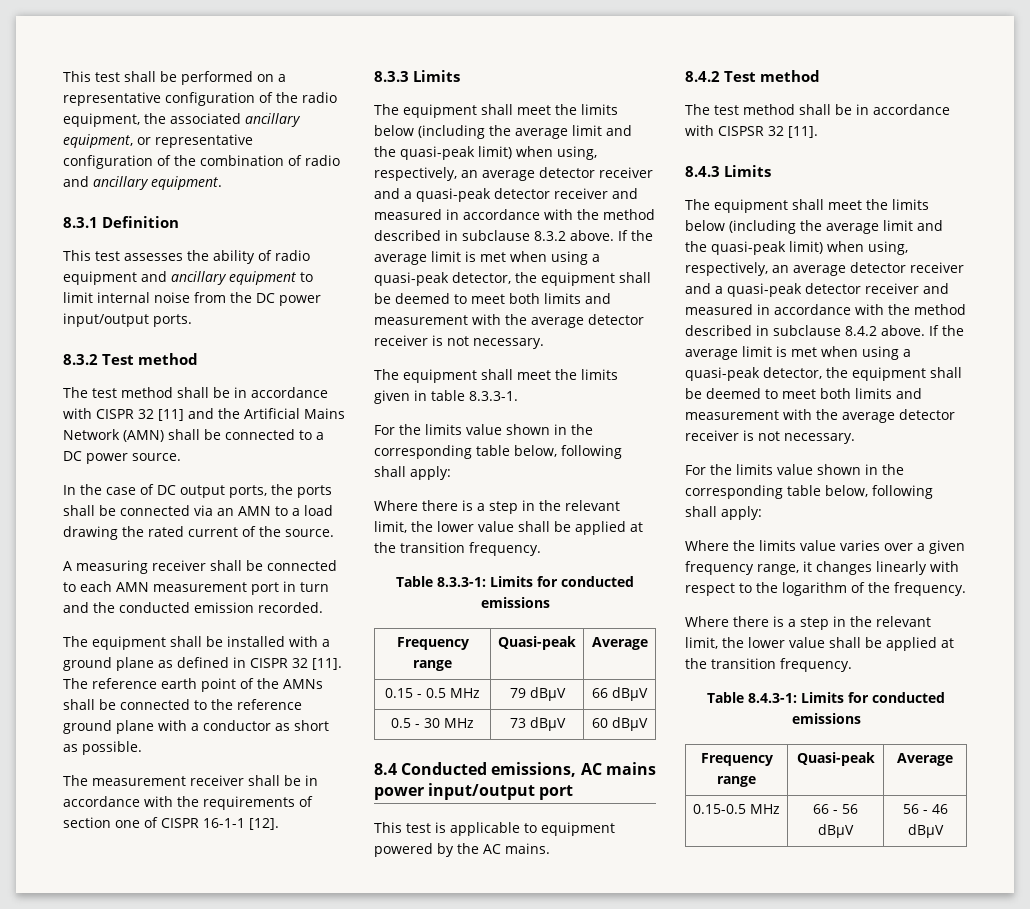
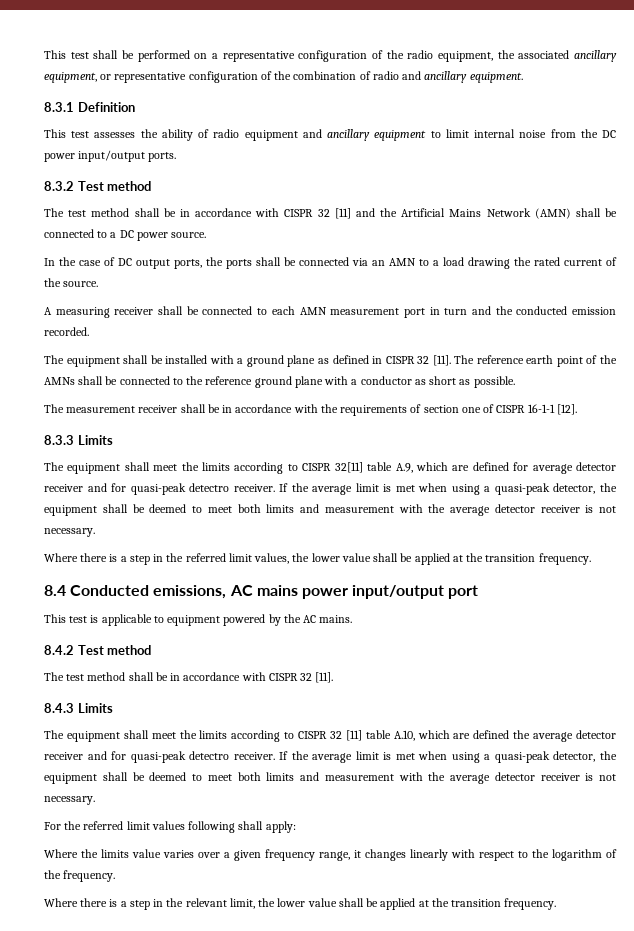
- The equipment shall meet the limits below (including the average limit and the quasi-peak limit) when using, respectively, an average detector receiver and a quasi-peak detector receiver and measured in accordance with the method described in subclause 8.3.2 above.
+ The equipment shall meet the limits according to CISPR 32[11] table A.9, which are defined for average detector receiver and for quasi-peak detectro receiver.
- The equipment shall meet the limits given in table 8.3.3-1.
- For the limits value shown in the corresponding table below, following shall apply:
- Where there is a step in the relevant limit, the lower value shall be applied at the transition frequency.
+ Where there is a step in the referred limit values, the lower value shall be applied at the transition frequency.
- Table 8.3.3-1: Limits for conducted emissions
- Frequency range | Quasi-peak | Average
- 0.15 - 0.5 MHz | 79 dBµV | 66 dBµV
- 0.5 - 30 MHz | 73 dBµV | 60 dBµV
- The test method shall be in accordance with CISPSR 32 [11].
+ The test method shall be in accordance with CISPR 32 [11].
- The equipment shall meet the limits below (including the average limit and the quasi-peak limit) when using, respectively, an average detector receiver and a quasi-peak detector receiver and measured in accordance with the method described in subclause 8.4.2 above. If the average limit is met when using a quasi-peak detector, the equipment shall be deemed to meet both limits and measurement with the average detector receiver is not necessary.
- For the limits value shown in the corresponding table below, following shall apply:
+ The equipment shall meet the limits according to CISPR 32 [11] table A.10, which are defined the average detector receiver and for quasi-peak detectro receiver. If the average limit is met when using a quasi-peak detector, the equipment shall be deemed to meet both limits and measurement with the average detector receiver is not necessary.
+ For the referred limit values following shall apply:
- Table 8.4.3-1: Limits for conducted emissions
- Frequency range | Quasi-peak | Average
- 0.15-0.5 MHz | 66 - 56 dBµV | 56 - 46 dBµV

